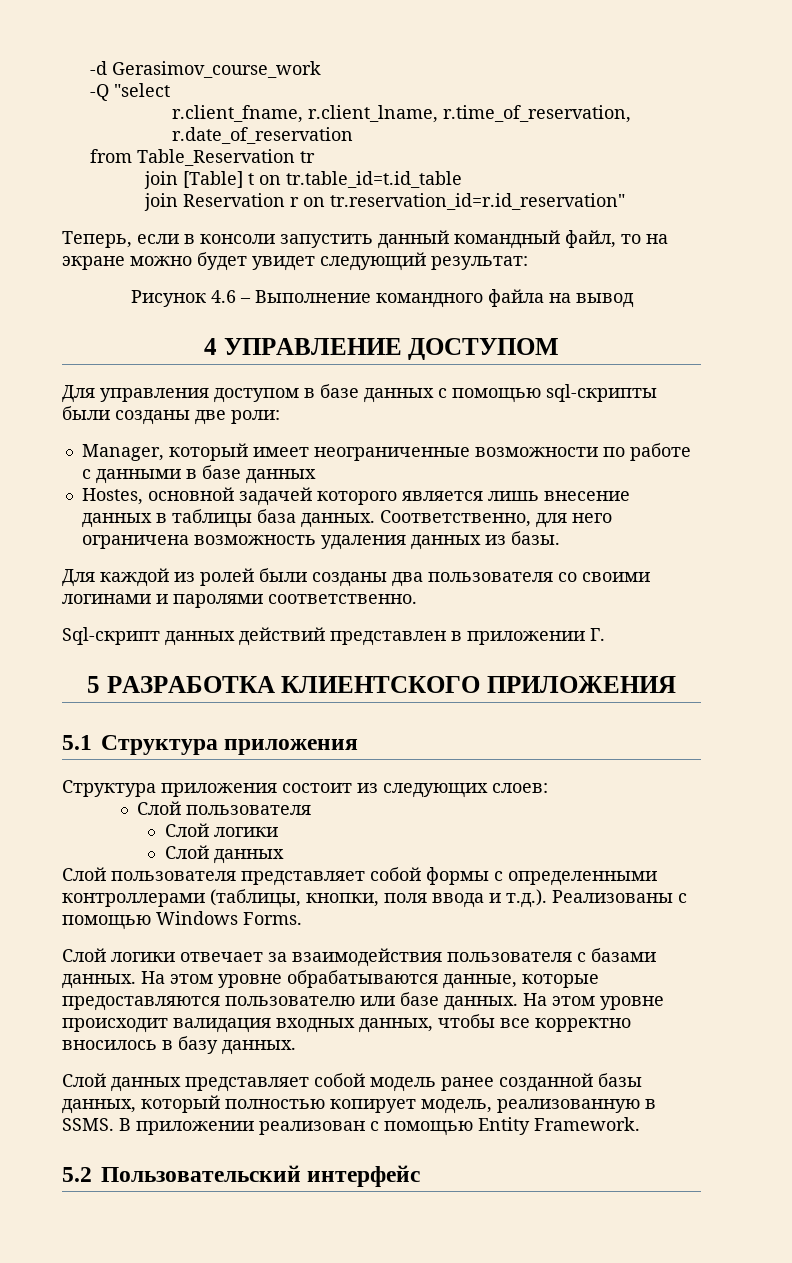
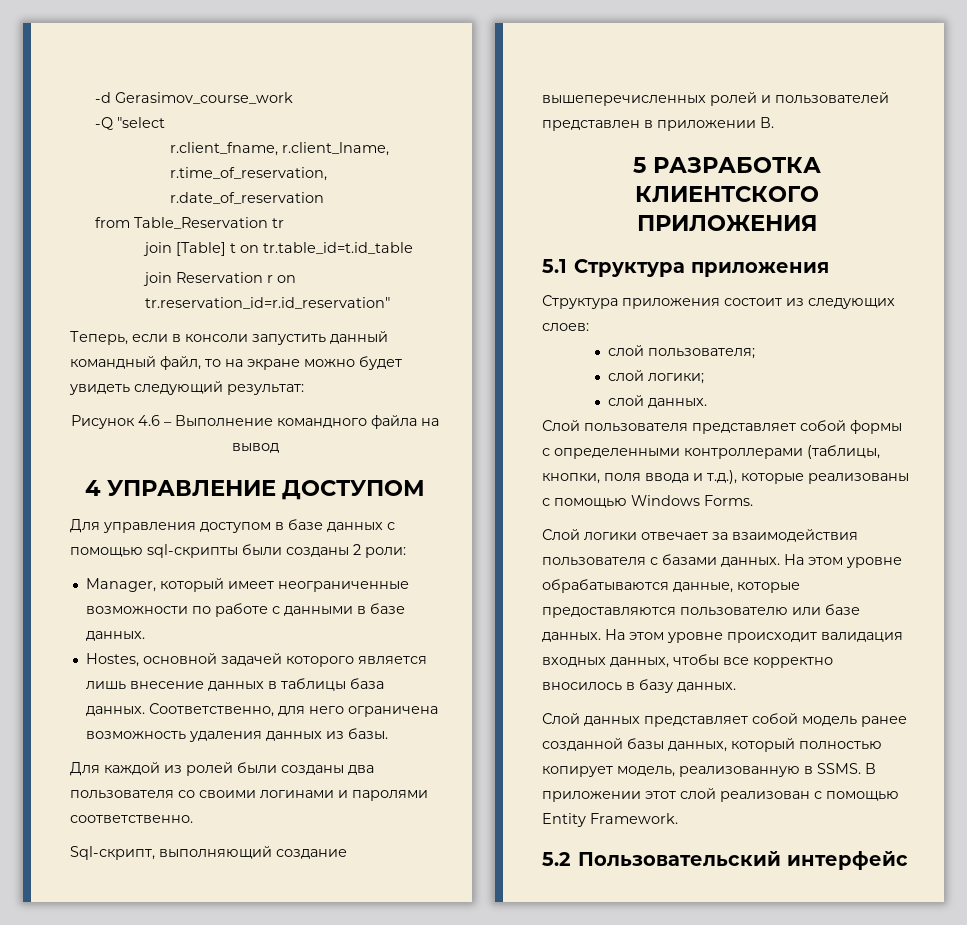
- Теперь, если в консоли запустить данный командный файл, то на экране можно будет увидет следующий результат:
+ Теперь, если в консоли запустить данный командный файл, то на экране можно будет увидеть следующий результат:
- Для управления доступом в базе данных с помощью sql-скрипты были созданы две роли:
+ Для управления доступом в базе данных с помощью sql-скрипты были созданы 2 роли:
- Manager, который имеет неограниченные возможности по работе с данными в базе данных
+ Manager, который имеет неограниченные возможности по работе с данными в базе данных.
- Sql-скрипт данных действий представлен в приложении Г.
+ Sql-скрипт, выполняющий создание вышеперечисленных ролей и пользователей представлен в приложении В.
  Структура приложения состоит из следующих слоев:
- Слой пользователя
- Слой логики
- Слой данных
+ слой пользователя;
+ слой логики;
+ слой данных.
- Слой пользователя представляет собой формы с определенными контроллерами (таблицы, кнопки, поля ввода и т.д.). Реализованы с помощью Windows Forms.
+ Слой пользователя представляет собой формы с определенными контроллерами (таблицы, кнопки, поля ввода и т.д.), которые реализованы с помощью Windows Forms.
- В приложении реализован с помощью Entity Framework.
+ В приложении этот слой реализован с помощью Entity Framework.

